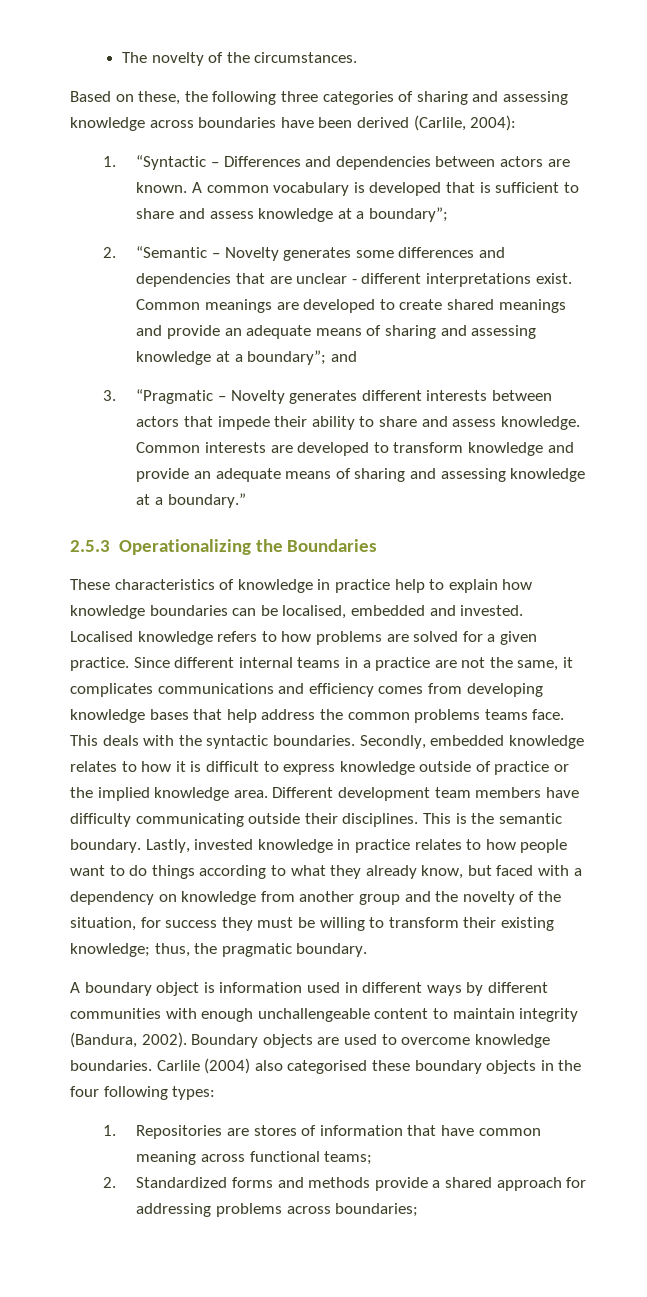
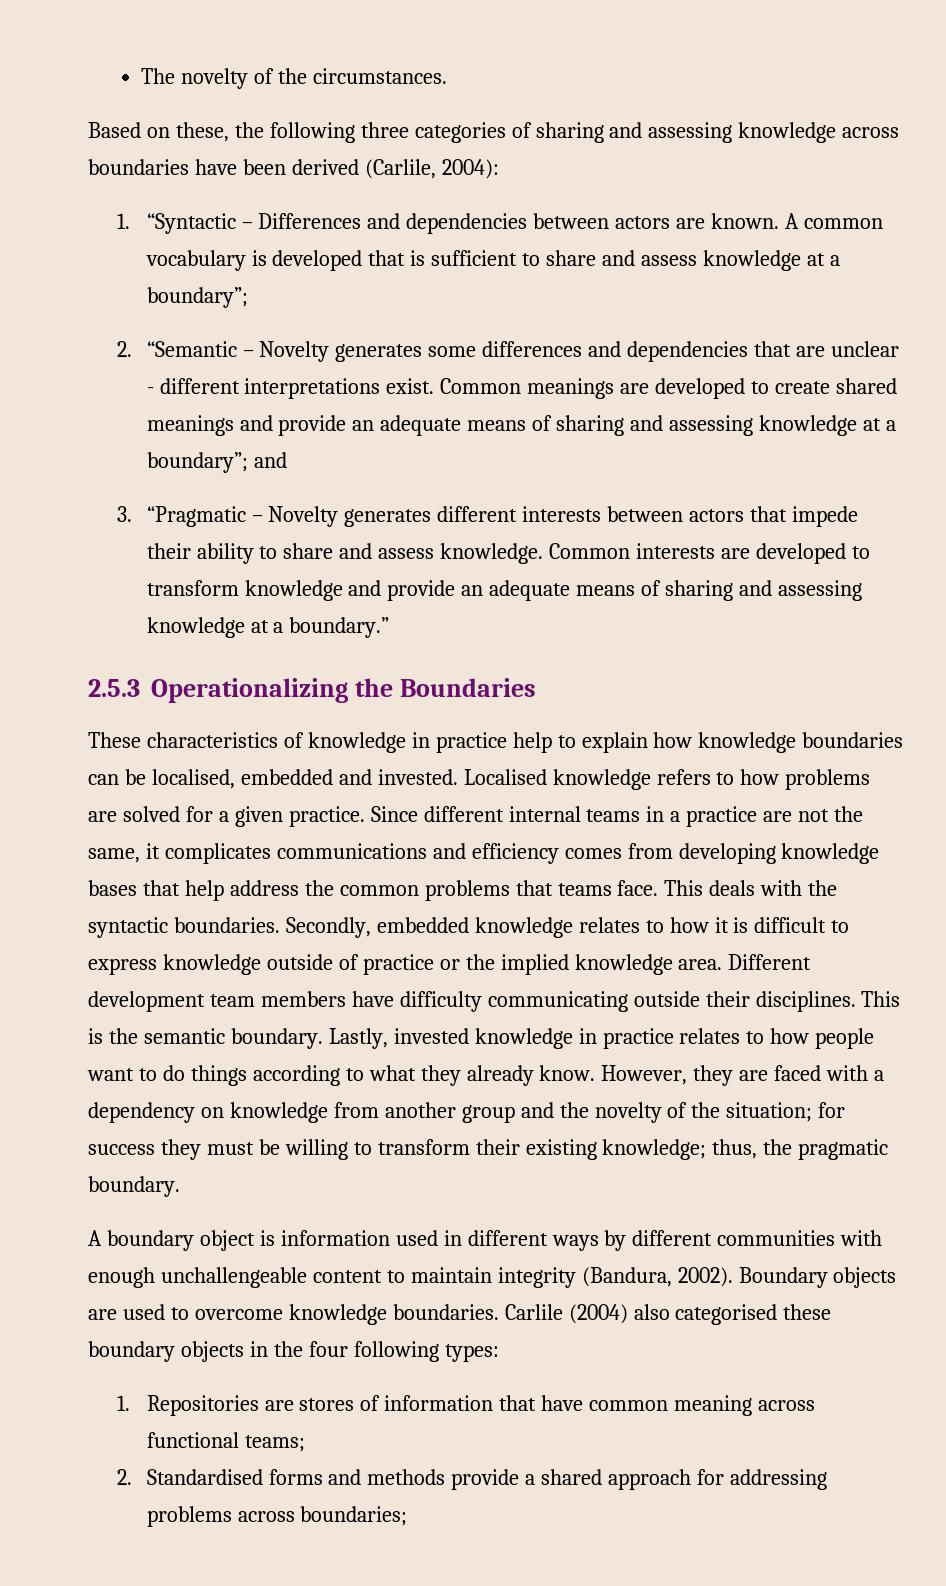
- Since different internal teams in a practice are not the same, it complicates communications and efficiency comes from developing knowledge bases that help address the common problems teams face.
+ Since different internal teams in a practice are not the same, it complicates communications and efficiency comes from developing knowledge bases that help address the common problems that teams face.
- Lastly, invested knowledge in practice relates to how people want to do things according to what they already know, but faced with a dependency on knowledge from another group and the novelty of the situation, for success they must be willing to transform their existing knowledge; thus, the pragmatic boundary.
+ Lastly, invested knowledge in practice relates to how people want to do things according to what they already know. However, they are faced with a dependency on knowledge from another group and the novelty of the situation; for success they must be willing to transform their existing knowledge; thus, the pragmatic boundary.
- 2. Standardized forms and methods provide a shared approach for addressing problems across boundaries;
+ 2. Standardised forms and methods provide a shared approach for addressing problems across boundaries;

